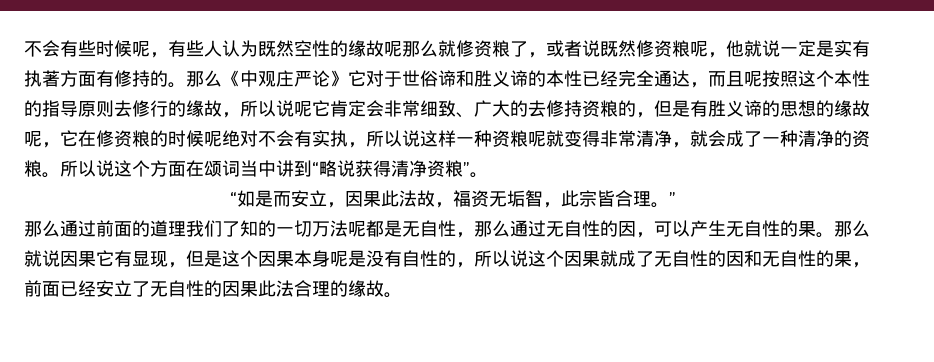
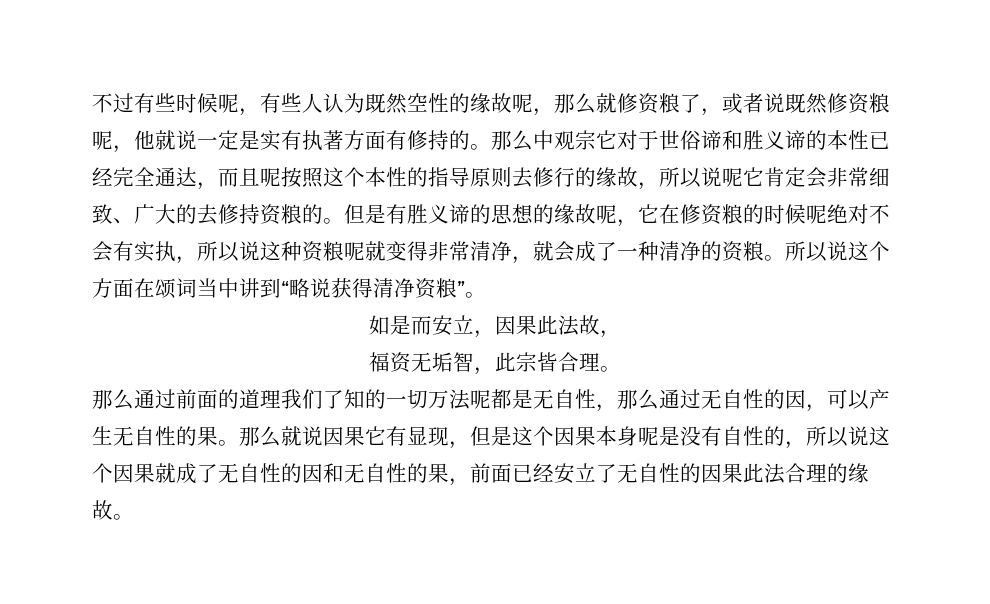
- 不会有些时候呢，有些人认为既然空性的缘故呢那么就修资粮了，或者说既然修资粮呢，他就说一定是实有执著方面有修持的。
+ 不过有些时候呢，有些人认为既然空性的缘故呢，那么就修资粮了，或者说既然修资粮呢，他就说一定是实有执著方面有修持的。
- 那么《中观庄严论》它对于世俗谛和胜义谛的本性已经完全通达，而且呢按照这个本性的指导原则去修行的缘故，所以说呢它肯定会非常细致、广大的去修持资粮的，但是有胜义谛的思想的缘故呢，它在修资粮的时候呢绝对不会有实执，所以说这样一种资粮呢就变得非常清净，就会成了一种清净的资粮。
+ 那么中观宗它对于世俗谛和胜义谛的本性已经完全通达，而且呢按照这个本性的指导原则去修行的缘故，所以说呢它肯定会非常细致、广大的去修持资粮的。但是有胜义谛的思想的缘故呢，它在修资粮的时候呢绝对不会有实执，所以说这种资粮呢就变得非常清净，就会成了一种清净的资粮。
- “如是而安立，因果此法故，福资无垢智，此宗皆合理。”
+ 如是而安立，因果此法故，
+ 福资无垢智，此宗皆合理。

